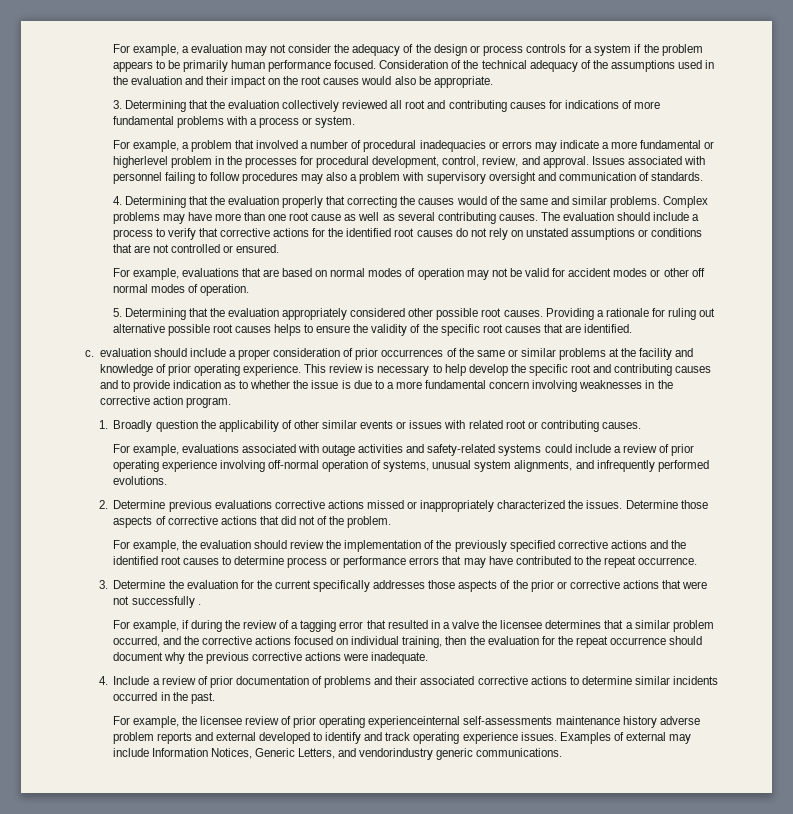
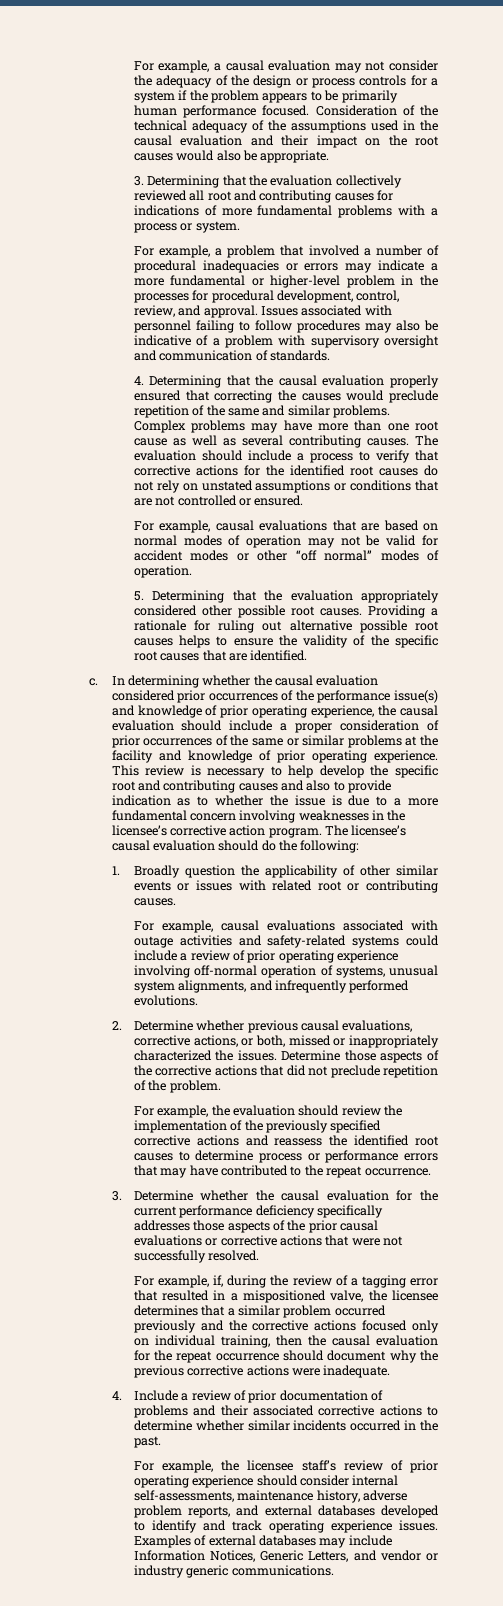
- For example, a evaluation may not consider the adequacy of the design or process controls for a system if the problem appears to be primarily human performance focused.
+ For example, a causal evaluation may not consider the adequacy of the design or process controls for a system if the problem appears to be primarily human performance focused.
- Consideration of the technical adequacy of the assumptions used in the evaluation and their impact on the root causes would also be appropriate.
+ Consideration of the technical adequacy of the assumptions used in the causal evaluation and their impact on the root causes would also be appropriate.
- For example, a problem that involved a number of procedural inadequacies or errors may indicate a more fundamental or higherlevel problem in the processes for procedural development, control, review, and approval.
+ For example, a problem that involved a number of procedural inadequacies or errors may indicate a more fundamental or higher-level problem in the processes for procedural development, control, review, and approval.
- Issues associated with personnel failing to follow procedures may also a problem with supervisory oversight and communication of standards.
+ Issues associated with personnel failing to follow procedures may also be indicative of a problem with supervisory oversight and communication of standards.
- 4. Determining that the evaluation properly that correcting the causes would of the same and similar problems.
+ 4. Determining that the causal evaluation properly ensured that correcting the causes would preclude repetition of the same and similar problems.
- For example, evaluations that are based on normal modes of operation may not be valid for accident modes or other off normal modes of operation.
+ For example, causal evaluations that are based on normal modes of operation may not be valid for accident modes or other “off normal” modes of operation.
- c. evaluation should include a proper consideration of prior occurrences of the same or similar problems at the facility and knowledge of prior operating experience.
+ c. In determining whether the causal evaluation considered prior occurrences of the performance issue(s) and knowledge of prior operating experience, the causal evaluation should include a proper consideration of prior occurrences of the same or similar problems at the facility and knowledge of prior operating experience.
- This review is necessary to help develop the specific root and contributing causes and to provide indication as to whether the issue is due to a more fundamental concern involving weaknesses in the corrective action program.
+ This review is necessary to help develop the specific root and contributing causes and also to provide indication as to whether the issue is due to a more fundamental concern involving weaknesses in the licensee’s corrective action program. The licensee’s causal evaluation should do the following:
- For example, evaluations associated with outage activities and safety-related systems could include a review of prior operating experience involving off-normal operation of systems, unusual system alignments, and infrequently performed evolutions.
+ For example, causal evaluations associated with outage activities and safety-related systems could include a review of prior operating experience involving off-normal operation of systems, unusual system alignments, and infrequently performed evolutions.
- 2. Determine previous evaluations corrective actions missed or inappropriately characterized the issues.
+ 2. Determine whether previous causal evaluations, corrective actions, or both, missed or inappropriately characterized the issues.
- Determine those aspects of corrective actions that did not of the problem.
+ Determine those aspects of the corrective actions that did not preclude repetition of the problem.
- For example, the evaluation should review the implementation of the previously specified corrective actions and the identified root causes to determine process or performance errors that may have contributed to the repeat occurrence.
+ For example, the evaluation should review the implementation of the previously specified corrective actions and reassess the identified root causes to determine process or performance errors that may have contributed to the repeat occurrence.
- 3. Determine the evaluation for the current specifically addresses those aspects of the prior or corrective actions that were not successfully .
- For example, if during the review of a tagging error that resulted in a valve the licensee determines that a similar problem occurred, and the corrective actions focused on individual training, then the evaluation for the repeat occurrence should document why the previous corrective actions were inadequate.
+ 3. Determine whether the causal evaluation for the current performance deficiency specifically addresses those aspects of the prior causal evaluations or corrective actions that were not successfully resolved.
+ For example, if, during the review of a tagging error that resulted in a mispositioned valve, the licensee determines that a similar problem occurred previously and the corrective actions focused only on individual training, then the causal evaluation for the repeat occurrence should document why the previous corrective actions were inadequate.
- 4. Include a review of prior documentation of problems and their associated corrective actions to determine similar incidents occurred in the past.
+ 4. Include a review of prior documentation of problems and their associated corrective actions to determine whether similar incidents occurred in the past.
- For example, the licensee review of prior operating experienceinternal self-assessments maintenance history adverse problem reports and external developed to identify and track operating experience issues.
+ For example, the licensee staff’s review of prior operating experience should consider internal self-assessments, maintenance history, adverse problem reports, and external databases developed to identify and track operating experience issues.
- Examples of external may include Information Notices, Generic Letters, and vendorindustry generic communications.
+ Examples of external databases may include Information Notices, Generic Letters, and vendor or industry generic communications.

